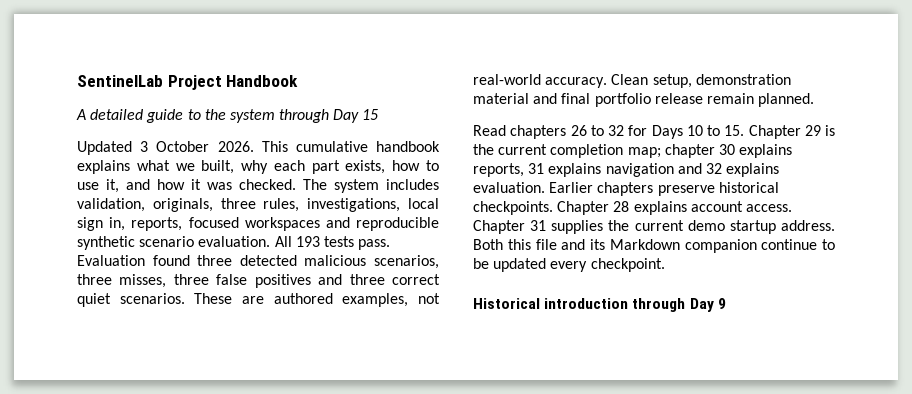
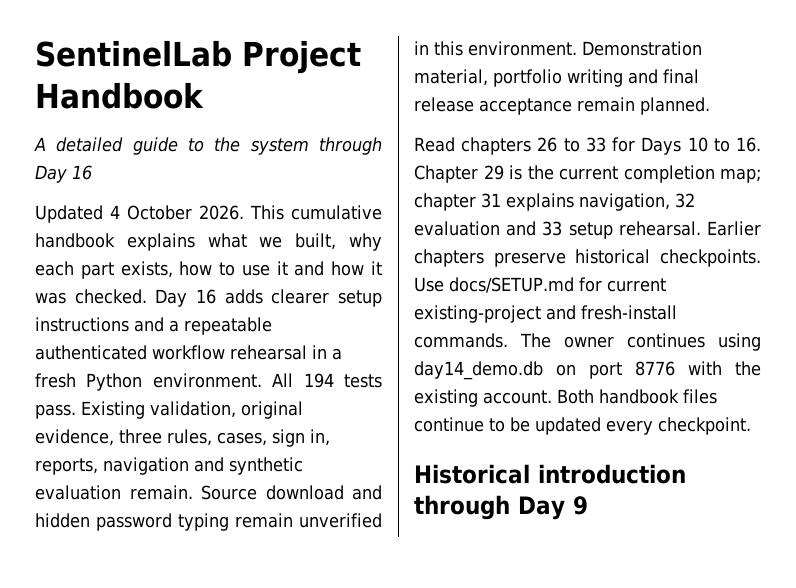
- A detailed guide to the system through Day 15
+ A detailed guide to the system through Day 16
- Updated 3 October 2026.
+ Updated 4 October 2026.
- This cumulative handbook explains what we built, why each part exists, how to use it, and how it was checked.
+ This cumulative handbook explains what we built, why each part exists, how to use it and how it was checked.
- The system includes validation, originals, three rules, investigations, local sign in, reports, focused workspaces and reproducible synthetic scenario evaluation. All 193 tests pass. Evaluation found three detected malicious scenarios, three misses, three false positives and three correct quiet scenarios. These are authored examples, not real-world accuracy. Clean setup, demonstration material and final portfolio release remain planned.
+ Day 16 adds clearer setup instructions and a repeatable authenticated workflow rehearsal in a fresh Python environment. All 194 tests pass. Existing validation, original evidence, three rules, cases, sign in, reports, navigation and synthetic evaluation remain. Source download and hidden password typing remain unverified in this environment. Demonstration material, portfolio writing and final release acceptance remain planned.
- Read chapters 26 to 32 for Days 10 to 15. Chapter 29 is the current completion map; chapter 30 explains reports, 31 explains navigation and 32 explains evaluation.
+ Read chapters 26 to 33 for Days 10 to 16. Chapter 29 is the current completion map; chapter 31 explains navigation, 32 evaluation and 33 setup rehearsal.
- Chapter 28 explains account access. Chapter 31 supplies the current demo startup address. Both this file and its Markdown companion continue to be updated every checkpoint.
+ Use docs/SETUP.md for current existing-project and fresh-install commands. The owner continues using day14_demo.db on port 8776 with the existing account. Both handbook files continue to be updated every checkpoint.

